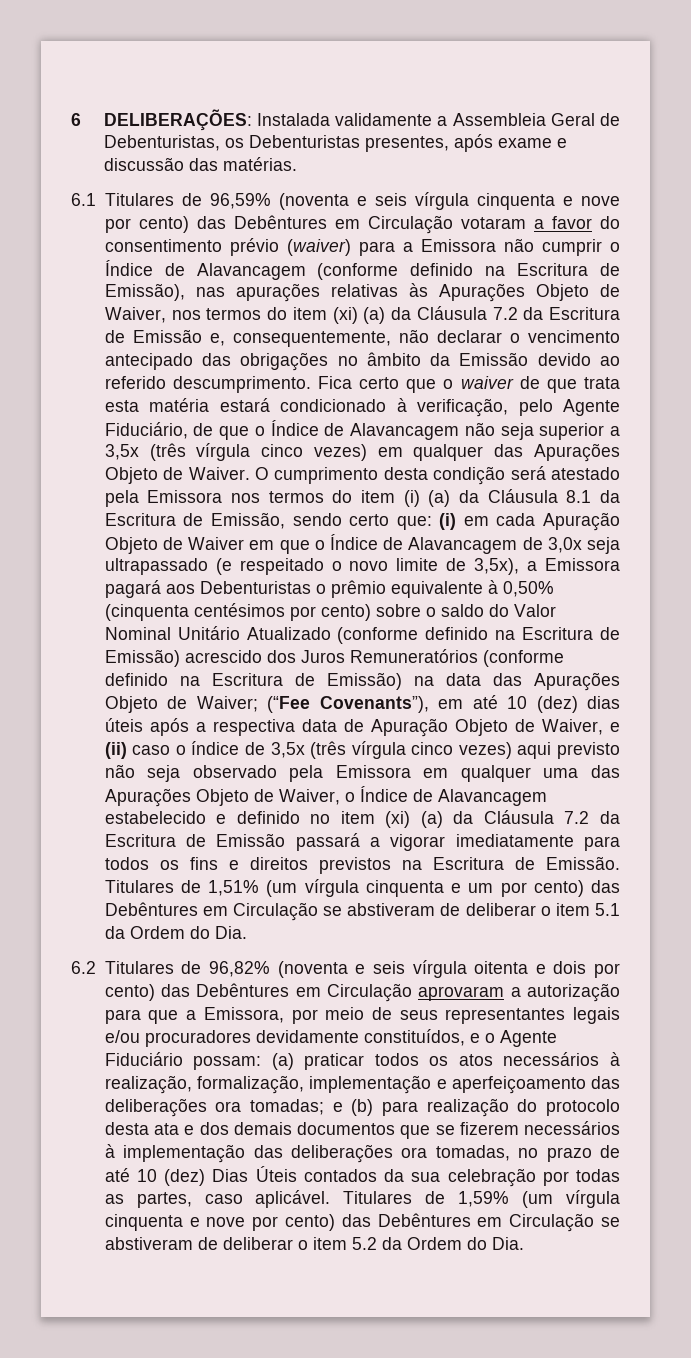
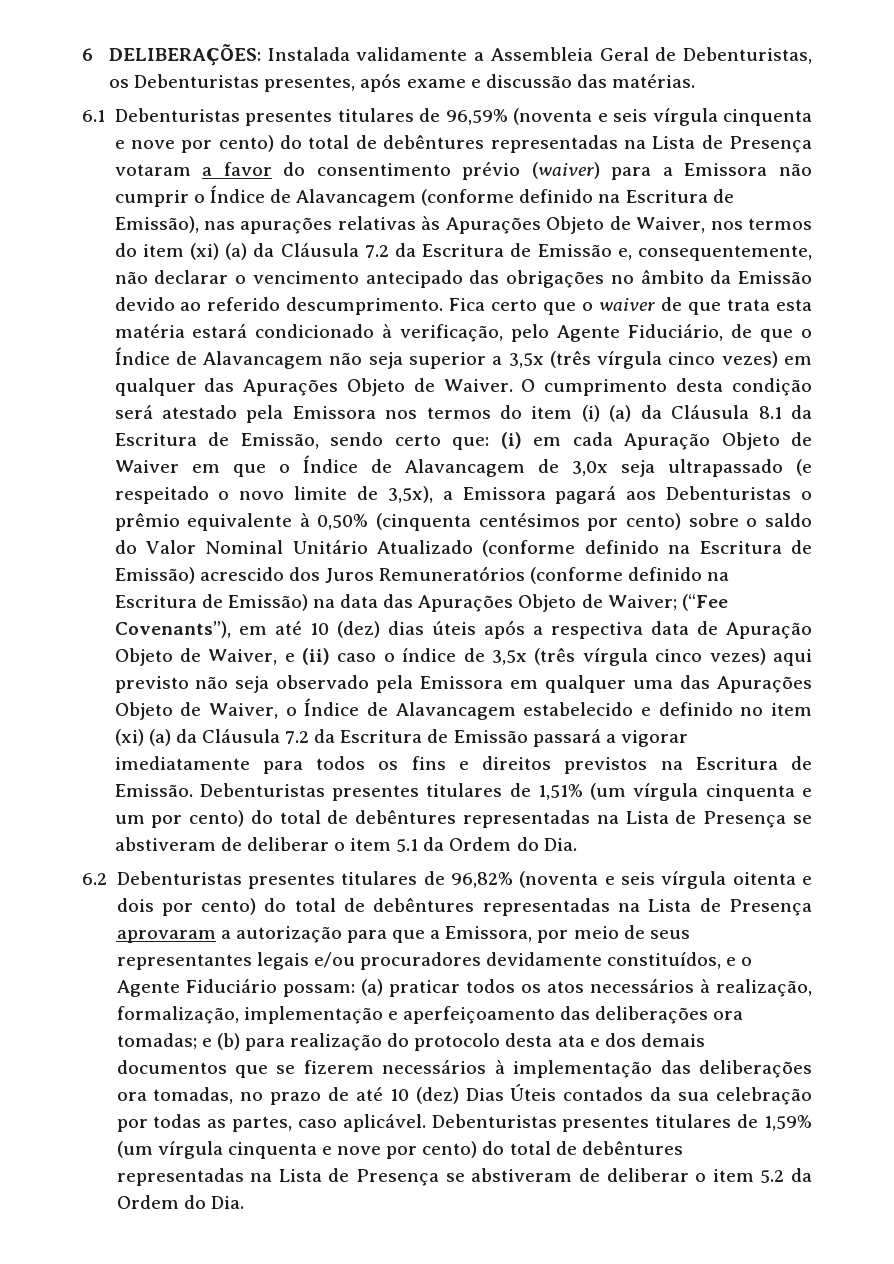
- 6.1 Titulares de 96,59% (noventa e seis vírgula cinquenta e nove por cento) das Debêntures em Circulação votaram a favor do consentimento prévio (waiver) para a Emissora não cumprir o Índice de Alavancagem (conforme definido na Escritura de Emissão), nas apurações relativas às Apurações Objeto de Waiver, nos termos do item (xi) (a) da Cláusula 7.2 da Escritura de Emissão e, consequentemente, não declarar o vencimento antecipado das obrigações no âmbito da Emissão devido ao referido descumprimento.
+ 6.1 Debenturistas presentes titulares de 96,59% (noventa e seis vírgula cinquenta e nove por cento) do total de debêntures representadas na Lista de Presença votaram a favor do consentimento prévio (waiver) para a Emissora não cumprir o Índice de Alavancagem (conforme definido na Escritura de Emissão), nas apurações relativas às Apurações Objeto de Waiver, nos termos do item (xi) (a) da Cláusula 7.2 da Escritura de Emissão e, consequentemente, não declarar o vencimento antecipado das obrigações no âmbito da Emissão devido ao referido descumprimento.
- Titulares de 1,51% (um vírgula cinquenta e um por cento) das Debêntures em Circulação se abstiveram de deliberar o item 5.1 da Ordem do Dia.
+ Debenturistas presentes titulares de 1,51% (um vírgula cinquenta e um por cento) do total de debêntures representadas na Lista de Presença se abstiveram de deliberar o item 5.1 da Ordem do Dia.
- 6.2 Titulares de 96,82% (noventa e seis vírgula oitenta e dois por cento) das Debêntures em Circulação aprovaram a autorização para que a Emissora, por meio de seus representantes legais e/ou procuradores devidamente constituídos, e o Agente Fiduciário possam:
+ 6.2 Debenturistas presentes titulares de 96,82% (noventa e seis vírgula oitenta e dois por cento) do total de debêntures representadas na Lista de Presença aprovaram a autorização para que a Emissora, por meio de seus representantes legais e/ou procuradores devidamente constituídos, e o Agente Fiduciário possam:
- Titulares de 1,59% (um vírgula cinquenta e nove por cento) das Debêntures em Circulação se abstiveram de deliberar o item 5.2 da Ordem do Dia.
+ Debenturistas presentes titulares de 1,59% (um vírgula cinquenta e nove por cento) do total de debêntures representadas na Lista de Presença se abstiveram de deliberar o item 5.2 da Ordem do Dia.

